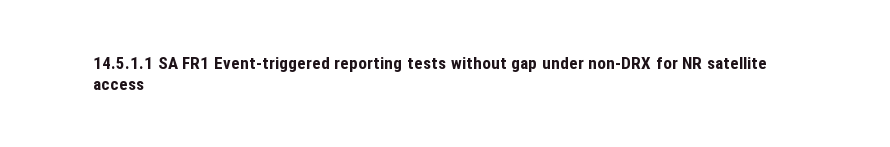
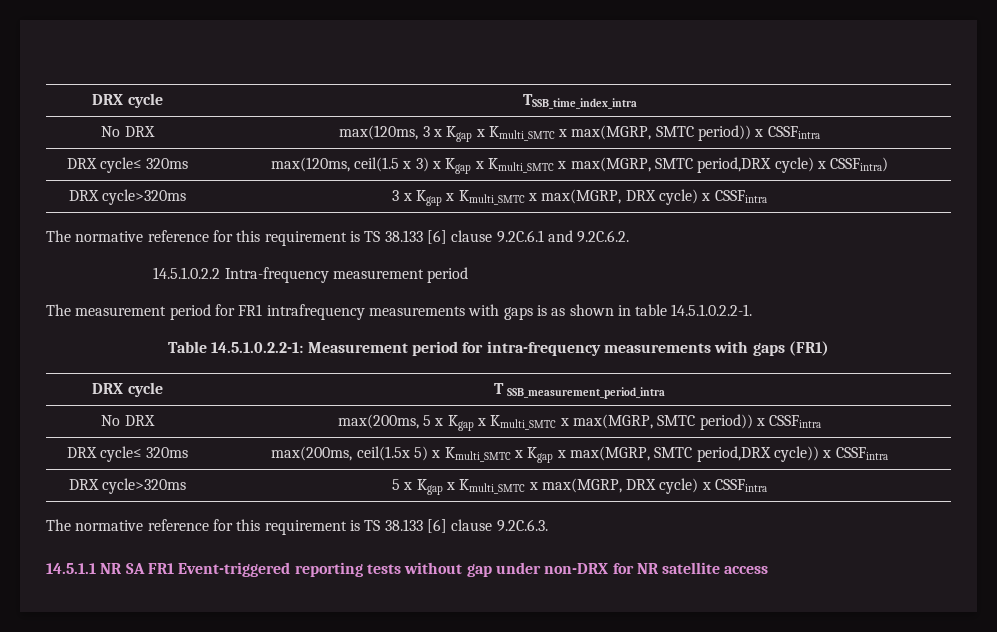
- 14.5.1.1 SA FR1 Event-triggered reporting tests without gap under non-DRX for NR satellite access
+ DRX cycle | TSSB_time_index_intra
+ No DRX | max(120ms, 3 x Kgap x Kmulti_SMTC x max(MGRP, SMTC period)) x CSSFintra
+ DRX cycle≤ 320ms | max(120ms, ceil(1.5 x 3) x Kgap x Kmulti_SMTC x max(MGRP, SMTC period,DRX cycle) x CSSFintra)
+ DRX cycle>320ms | 3 x Kgap x Kmulti_SMTC x max(MGRP, DRX cycle) x CSSFintra
+ The normative reference for this requirement is TS 38.133 [6] clause 9.2C.6.1 and 9.2C.6.2.
+ 14.5.1.0.2.2 Intra-frequency measurement period
+ The measurement period for FR1 intrafrequency measurements with gaps is as shown in table 14.5.1.0.2.2-1.
+ Table 14.5.1.0.2.2-1: Measurement period for intra-frequency measurements with gaps (FR1)
+ DRX cycle | T SSB_measurement_period_intra
+ No DRX | max(200ms, 5 x Kgap x Kmulti_SMTC x max(MGRP, SMTC period)) x CSSFintra
+ DRX cycle≤ 320ms | max(200ms, ceil(1.5x 5) x Kmulti_SMTC x Kgap x max(MGRP, SMTC period,DRX cycle)) x CSSFintra
+ DRX cycle>320ms | 5 x Kgap x Kmulti_SMTC x max(MGRP, DRX cycle) x CSSFintra
+ The normative reference for this requirement is TS 38.133 [6] clause 9.2C.6.3.
+ 14.5.1.1 NR SA FR1 Event-triggered reporting tests without gap under non-DRX for NR satellite access

